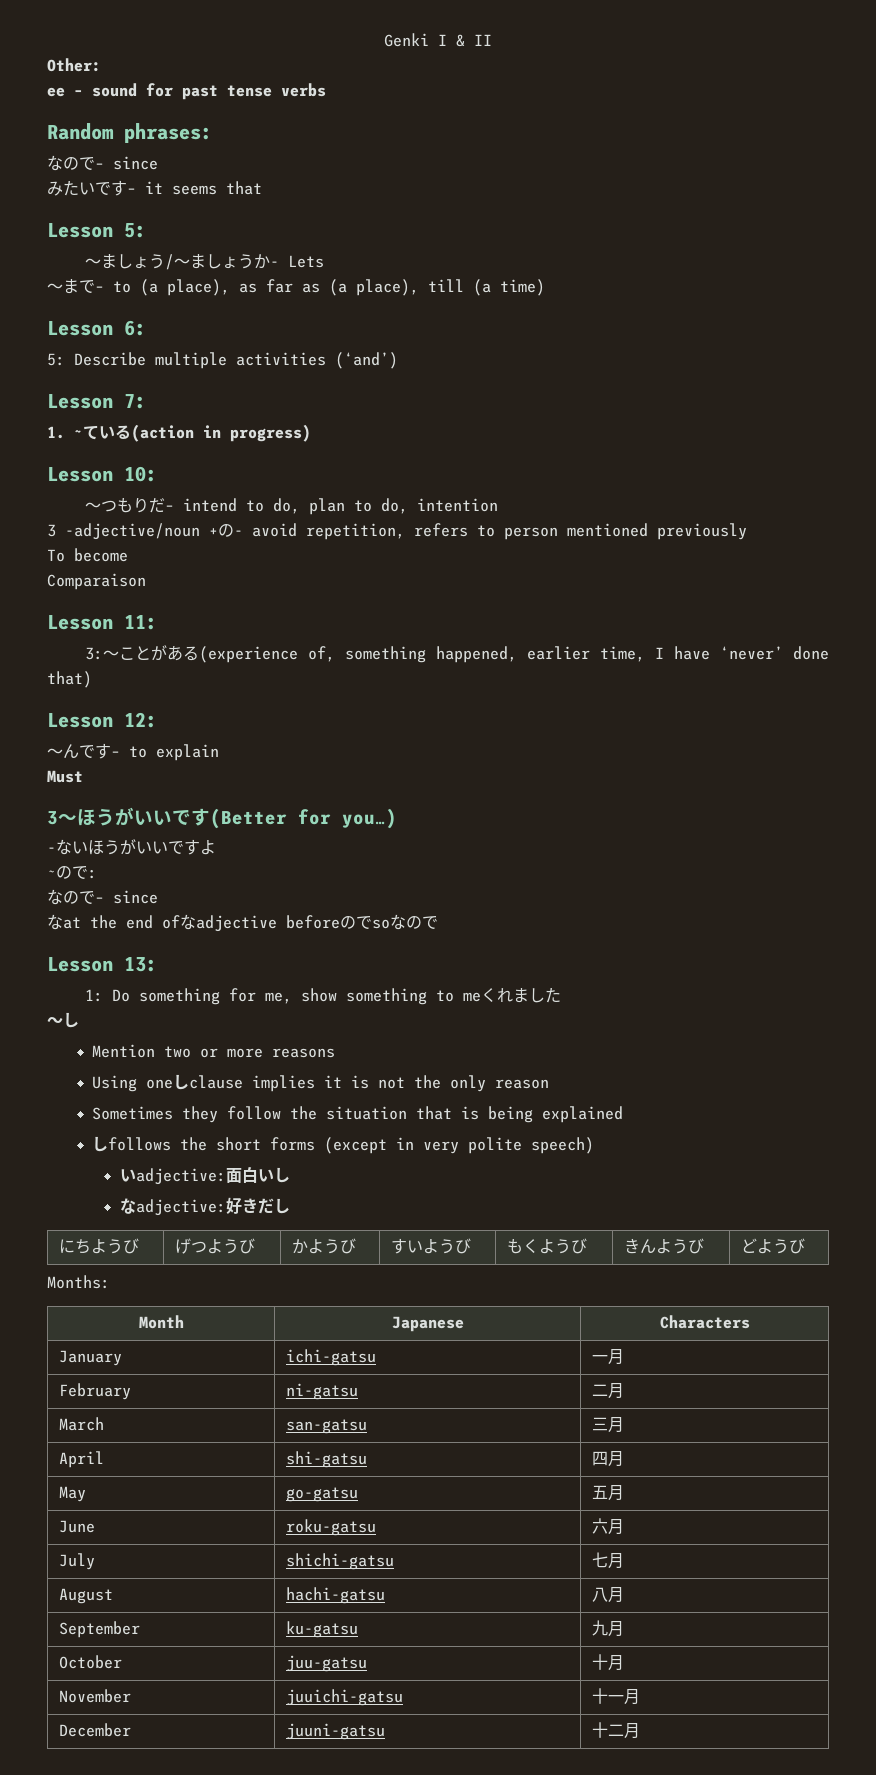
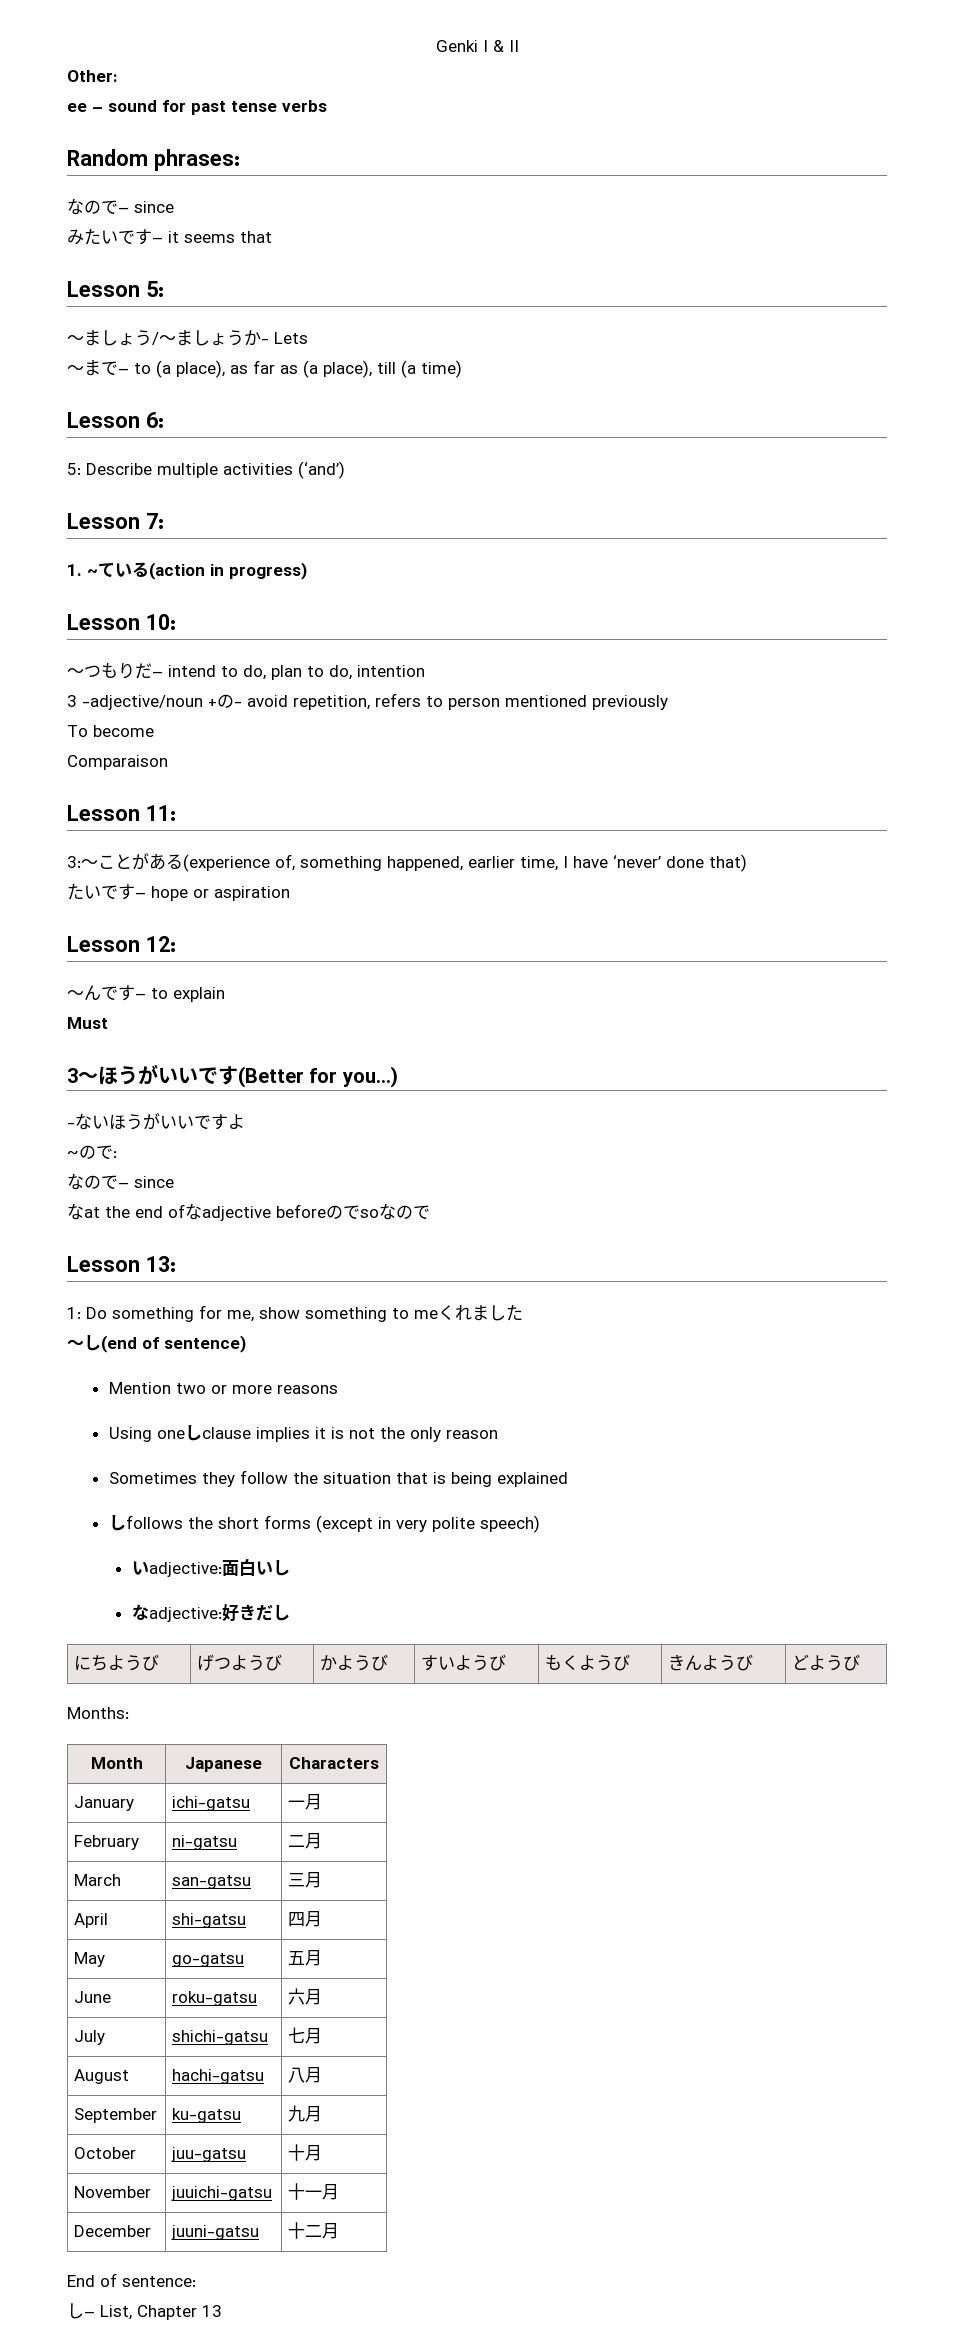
+ たいです– hope or aspiration
- ～し
+ ～し(end of sentence)
+ End of sentence:
+ し– List, Chapter 13

